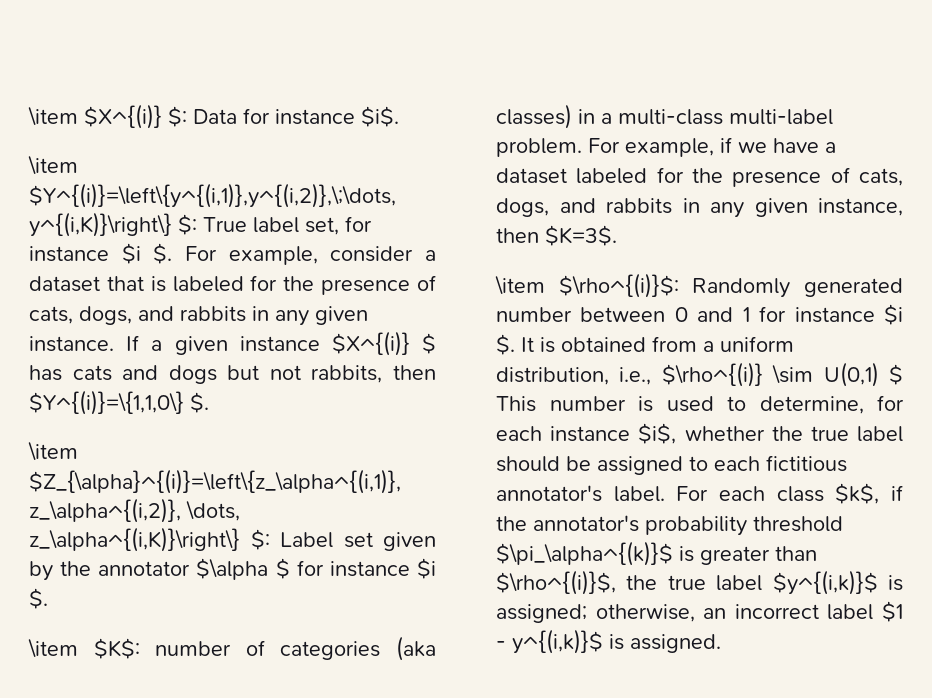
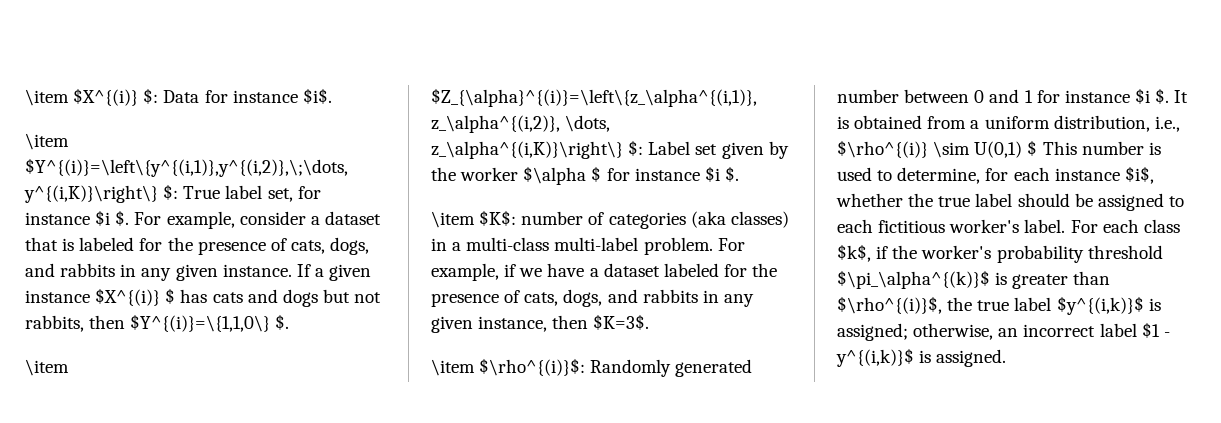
- \item $Z_{\alpha}^{(i)}=\left\{z_\alpha^{(i,1)}, z_\alpha^{(i,2)}, \dots, z_\alpha^{(i,K)}\right\} $: Label set given by the annotator $\alpha $ for instance $i $.
+ \item $Z_{\alpha}^{(i)}=\left\{z_\alpha^{(i,1)}, z_\alpha^{(i,2)}, \dots, z_\alpha^{(i,K)}\right\} $: Label set given by the worker $\alpha $ for instance $i $.
- It is obtained from a uniform distribution, i.e., $\rho^{(i)} \sim U(0,1) $ This number is used to determine, for each instance $i$, whether the true label should be assigned to each fictitious annotator's label.
+ It is obtained from a uniform distribution, i.e., $\rho^{(i)} \sim U(0,1) $ This number is used to determine, for each instance $i$, whether the true label should be assigned to each fictitious worker's label.
- For each class $k$, if the annotator's probability threshold $\pi_\alpha^{(k)}$ is greater than $\rho^{(i)}$, the true label $y^{(i,k)}$ is assigned; otherwise, an incorrect label $1 - y^{(i,k)}$ is assigned.
+ For each class $k$, if the worker's probability threshold $\pi_\alpha^{(k)}$ is greater than $\rho^{(i)}$, the true label $y^{(i,k)}$ is assigned; otherwise, an incorrect label $1 - y^{(i,k)}$ is assigned.

